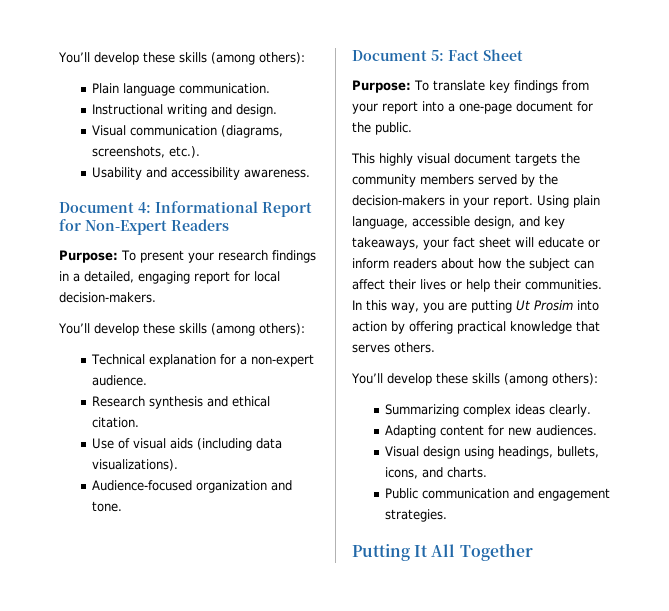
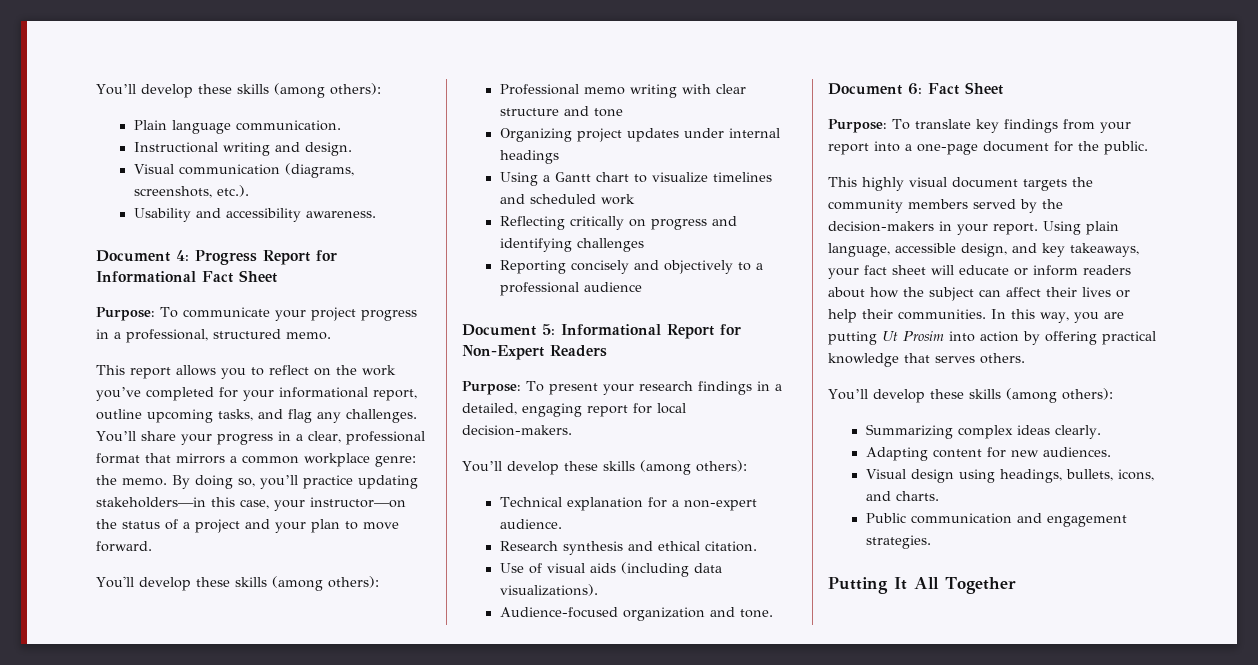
- Document 4: Informational Report for Non-Expert Readers
+ Document 4: Progress Report for Informational Fact Sheet
+ Purpose: To communicate your project progress in a professional, structured memo.
+ This report allows you to reflect on the work you’ve completed for your informational report, outline upcoming tasks, and flag any challenges. You’ll share your progress in a clear, professional format that mirrors a common workplace genre: the memo. By doing so, you’ll practice updating stakeholders—in this case, your instructor—on the status of a project and your plan to move forward.
+ You'll develop these skills (among others):
+ Professional memo writing with clear structure and tone
+ Organizing project updates under internal headings
+ Using a Gantt chart to visualize timelines and scheduled work
+ Reflecting critically on progress and identifying challenges
+ Reporting concisely and objectively to a professional audience
+ Document 5: Informational Report for Non-Expert Readers
- Document 5: Fact Sheet
+ Document 6: Fact Sheet

